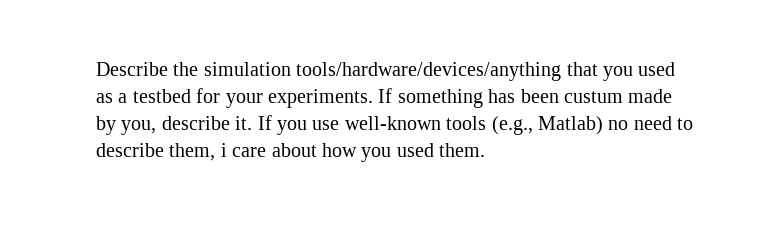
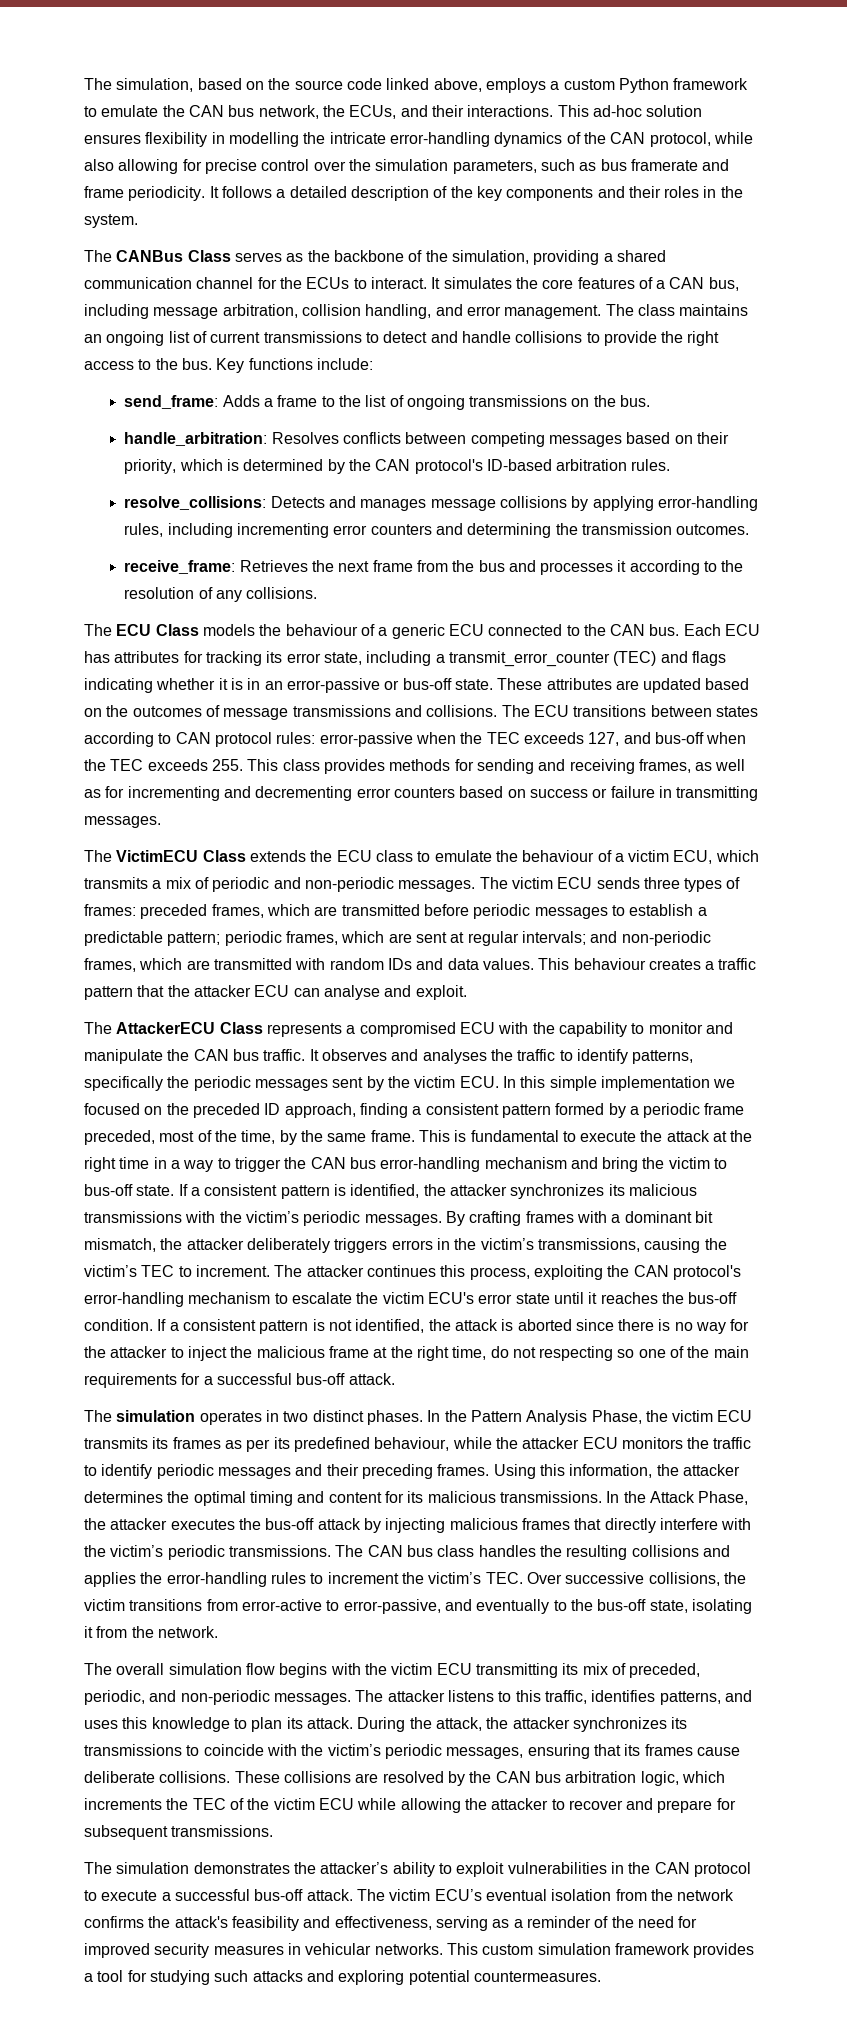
- Describe the simulation tools/hardware/devices/anything that you used as a testbed for your experiments. If something has been custum made by you, describe it. If you use well-known tools (e.g., Matlab) no need to describe them, i care about how you used them.
+ The simulation, based on the source code linked above, employs a custom Python framework to emulate the CAN bus network, the ECUs, and their interactions. This ad-hoc solution ensures flexibility in modelling the intricate error-handling dynamics of the CAN protocol, while also allowing for precise control over the simulation parameters, such as bus framerate and frame periodicity. It follows a detailed description of the key components and their roles in the system.
+ The CANBus Class serves as the backbone of the simulation, providing a shared communication channel for the ECUs to interact. It simulates the core features of a CAN bus, including message arbitration, collision handling, and error management. The class maintains an ongoing list of current transmissions to detect and handle collisions to provide the right access to the bus. Key functions include:
+ send_frame: Adds a frame to the list of ongoing transmissions on the bus.
+ handle_arbitration: Resolves conflicts between competing messages based on their priority, which is determined by the CAN protocol's ID-based arbitration rules.
+ resolve_collisions: Detects and manages message collisions by applying error-handling rules, including incrementing error counters and determining the transmission outcomes.
+ receive_frame: Retrieves the next frame from the bus and processes it according to the resolution of any collisions.
+ The ECU Class models the behaviour of a generic ECU connected to the CAN bus. Each ECU has attributes for tracking its error state, including a transmit_error_counter (TEC) and flags indicating whether it is in an error-passive or bus-off state. These attributes are updated based on the outcomes of message transmissions and collisions. The ECU transitions between states according to CAN protocol rules: error-passive when the TEC exceeds 127, and bus-off when the TEC exceeds 255. This class provides methods for sending and receiving frames, as well as for incrementing and decrementing error counters based on success or failure in transmitting messages.
+ The VictimECU Class extends the ECU class to emulate the behaviour of a victim ECU, which transmits a mix of periodic and non-periodic messages. The victim ECU sends three types of frames: preceded frames, which are transmitted before periodic messages to establish a predictable pattern; periodic frames, which are sent at regular intervals; and non-periodic frames, which are transmitted with random IDs and data values. This behaviour creates a traffic pattern that the attacker ECU can analyse and exploit.
+ The AttackerECU Class represents a compromised ECU with the capability to monitor and manipulate the CAN bus traffic. It observes and analyses the traffic to identify patterns, specifically the periodic messages sent by the victim ECU. In this simple implementation we focused on the preceded ID approach, finding a consistent pattern formed by a periodic frame preceded, most of the time, by the same frame. This is fundamental to execute the attack at the right time in a way to trigger the CAN bus error-handling mechanism and bring the victim to bus-off state. If a consistent pattern is identified, the attacker synchronizes its malicious transmissions with the victim’s periodic messages. By crafting frames with a dominant bit mismatch, the attacker deliberately triggers errors in the victim’s transmissions, causing the victim’s TEC to increment. The attacker continues this process, exploiting the CAN protocol's error-handling mechanism to escalate the victim ECU's error state until it reaches the bus-off condition. If a consistent pattern is not identified, the attack is aborted since there is no way for the attacker to inject the malicious frame at the right time, do not respecting so one of the main requirements for a successful bus-off attack.
+ The simulation operates in two distinct phases. In the Pattern Analysis Phase, the victim ECU transmits its frames as per its predefined behaviour, while the attacker ECU monitors the traffic to identify periodic messages and their preceding frames. Using this information, the attacker determines the optimal timing and content for its malicious transmissions. In the Attack Phase, the attacker executes the bus-off attack by injecting malicious frames that directly interfere with the victim’s periodic transmissions. The CAN bus class handles the resulting collisions and applies the error-handling rules to increment the victim’s TEC. Over successive collisions, the victim transitions from error-active to error-passive, and eventually to the bus-off state, isolating it from the network.
+ The overall simulation flow begins with the victim ECU transmitting its mix of preceded, periodic, and non-periodic messages. The attacker listens to this traffic, identifies patterns, and uses this knowledge to plan its attack. During the attack, the attacker synchronizes its transmissions to coincide with the victim’s periodic messages, ensuring that its frames cause deliberate collisions. These collisions are resolved by the CAN bus arbitration logic, which increments the TEC of the victim ECU while allowing the attacker to recover and prepare for subsequent transmissions.
+ The simulation demonstrates the attacker’s ability to exploit vulnerabilities in the CAN protocol to execute a successful bus-off attack. The victim ECU’s eventual isolation from the network confirms the attack's feasibility and effectiveness, serving as a reminder of the need for improved security measures in vehicular networks. This custom simulation framework provides a tool for studying such attacks and exploring potential countermeasures.

